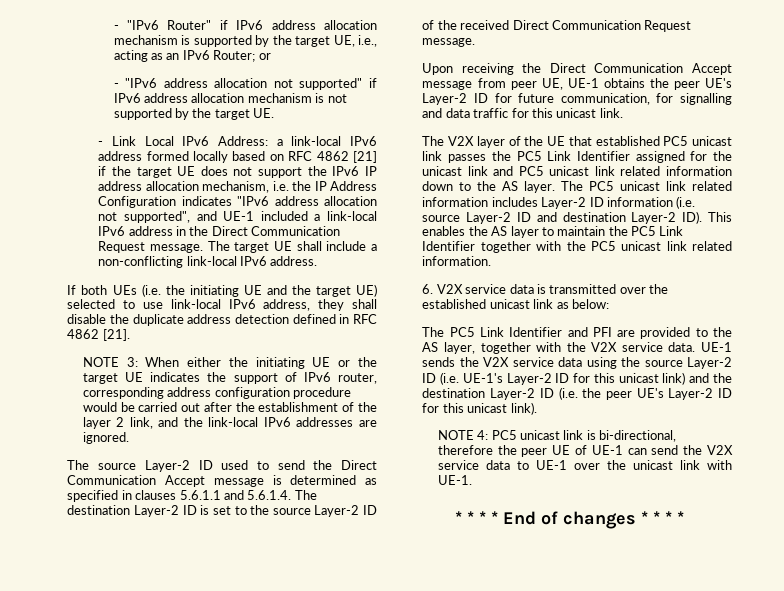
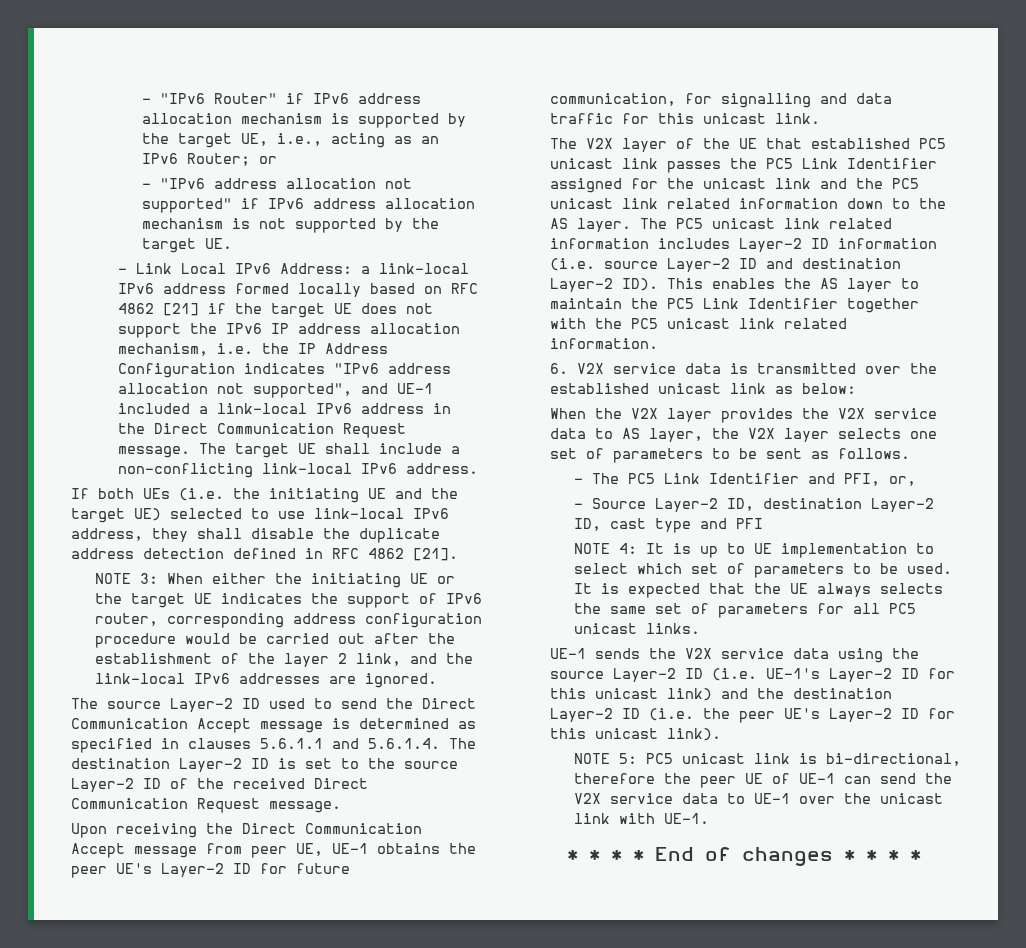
- The V2X layer of the UE that established PC5 unicast link passes the PC5 Link Identifier assigned for the unicast link and PC5 unicast link related information down to the AS layer.
+ The V2X layer of the UE that established PC5 unicast link passes the PC5 Link Identifier assigned for the unicast link and the PC5 unicast link related information down to the AS layer.
- The PC5 Link Identifier and PFI are provided to the AS layer, together with the V2X service data. UE-1 sends the V2X service data using the source Layer-2 ID (i.e. UE-1's Layer-2 ID for this unicast link) and the destination Layer-2 ID (i.e. the peer UE's Layer-2 ID for this unicast link).
+ When the V2X layer provides the V2X service data to AS layer, the V2X layer selects one set of parameters to be sent as follows.
+ - The PC5 Link Identifier and PFI, or,
+ - Source Layer-2 ID, destination Layer-2 ID, cast type and PFI
+ NOTE 4: It is up to UE implementation to select which set of parameters to be used. It is expected that the UE always selects the same set of parameters for all PC5 unicast links.
+ UE-1 sends the V2X service data using the source Layer-2 ID (i.e. UE-1's Layer-2 ID for this unicast link) and the destination Layer-2 ID (i.e. the peer UE's Layer-2 ID for this unicast link).
- NOTE 4: PC5 unicast link is bi-directional, therefore the peer UE of UE-1 can send the V2X service data to UE-1 over the unicast link with UE-1.
+ NOTE 5: PC5 unicast link is bi-directional, therefore the peer UE of UE-1 can send the V2X service data to UE-1 over the unicast link with UE-1.

